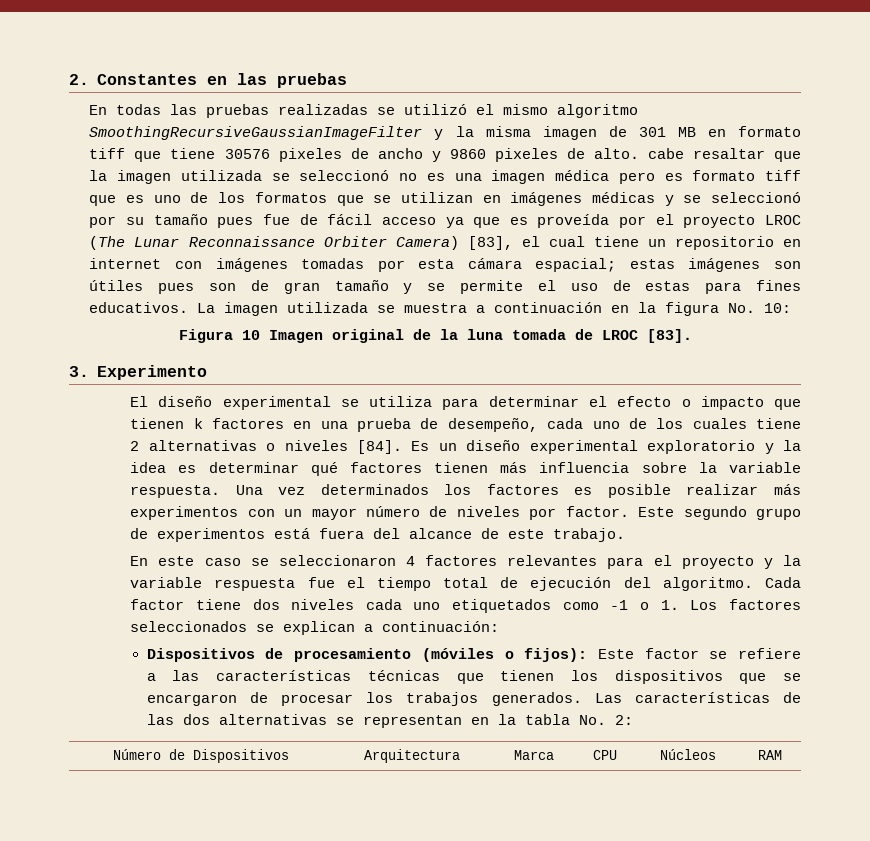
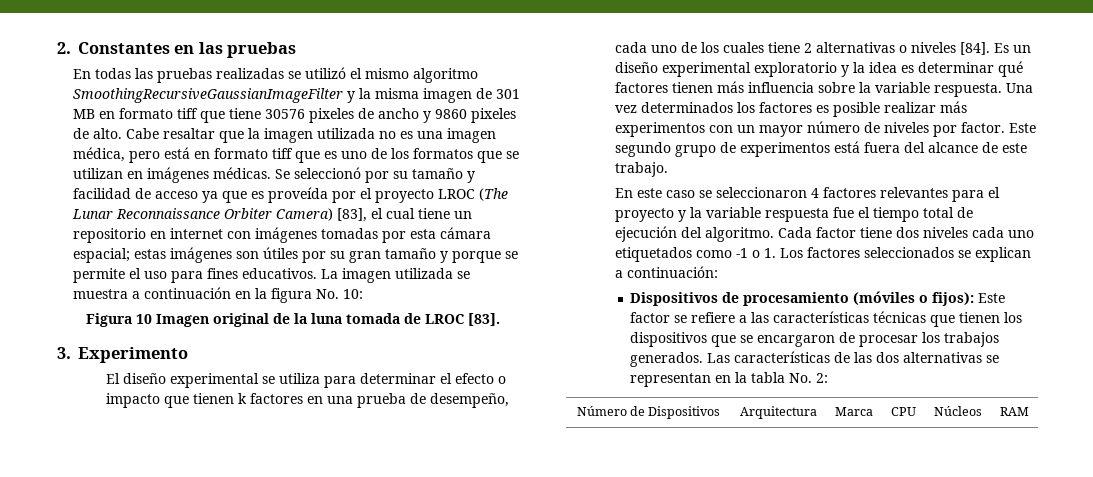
- En todas las pruebas realizadas se utilizó el mismo algoritmo SmoothingRecursiveGaussianImageFilter y la misma imagen de 301 MB en formato tiff que tiene 30576 pixeles de ancho y 9860 pixeles de alto. cabe resaltar que la imagen utilizada se seleccionó no es una imagen médica pero es formato tiff que es uno de los formatos que se utilizan en imágenes médicas y se seleccionó por su tamaño pues fue de fácil acceso ya que es proveída por el proyecto LROC (The Lunar Reconnaissance Orbiter Camera) [83], el cual tiene un repositorio en internet con imágenes tomadas por esta cámara espacial;
+ En todas las pruebas realizadas se utilizó el mismo algoritmo SmoothingRecursiveGaussianImageFilter y la misma imagen de 301 MB en formato tiff que tiene 30576 pixeles de ancho y 9860 pixeles de alto. Cabe resaltar que la imagen utilizada no es una imagen médica, pero está en formato tiff que es uno de los formatos que se utilizan en imágenes médicas. Se seleccionó por su tamaño y facilidad de acceso ya que es proveída por el proyecto LROC (The Lunar Reconnaissance Orbiter Camera) [83], el cual tiene un repositorio en internet con imágenes tomadas por esta cámara espacial;
- estas imágenes son útiles pues son de gran tamaño y se permite el uso de estas para fines educativos.
+ estas imágenes son útiles por su gran tamaño y porque se permite el uso para fines educativos.

